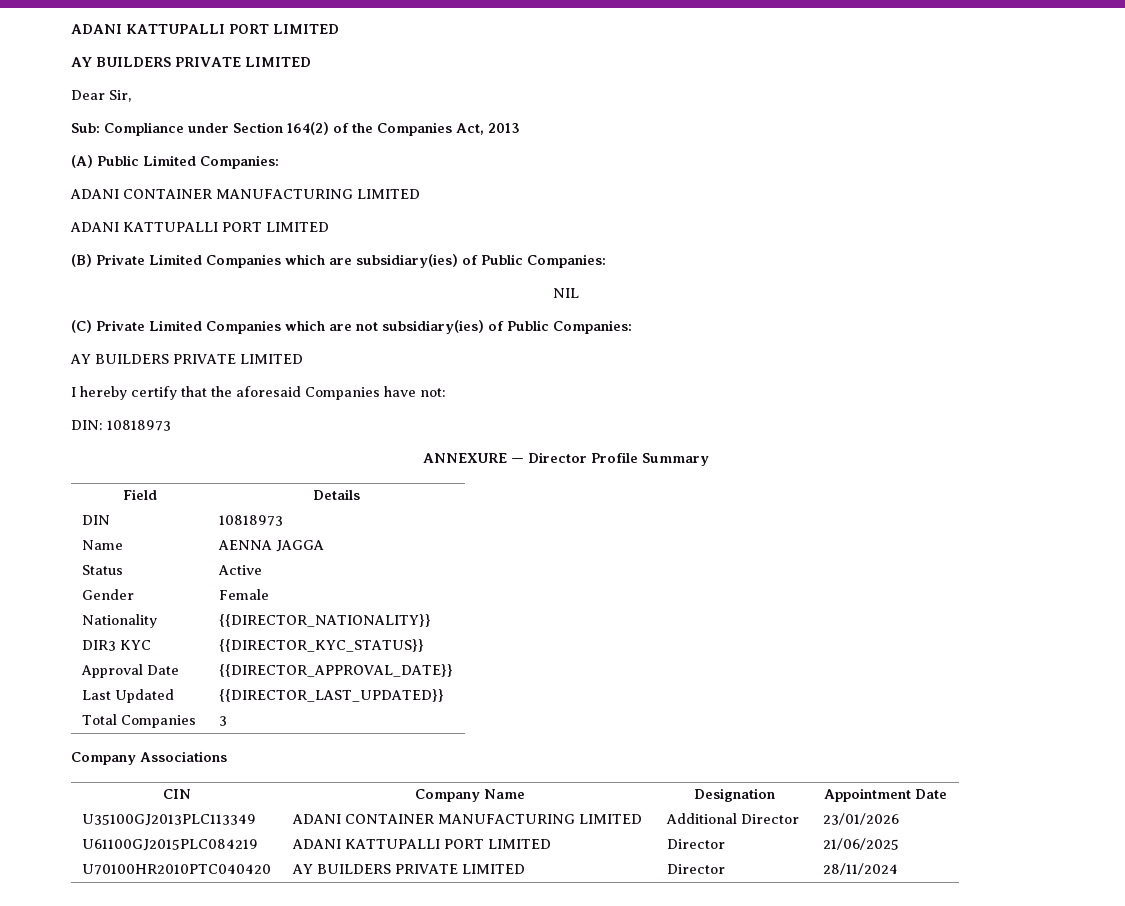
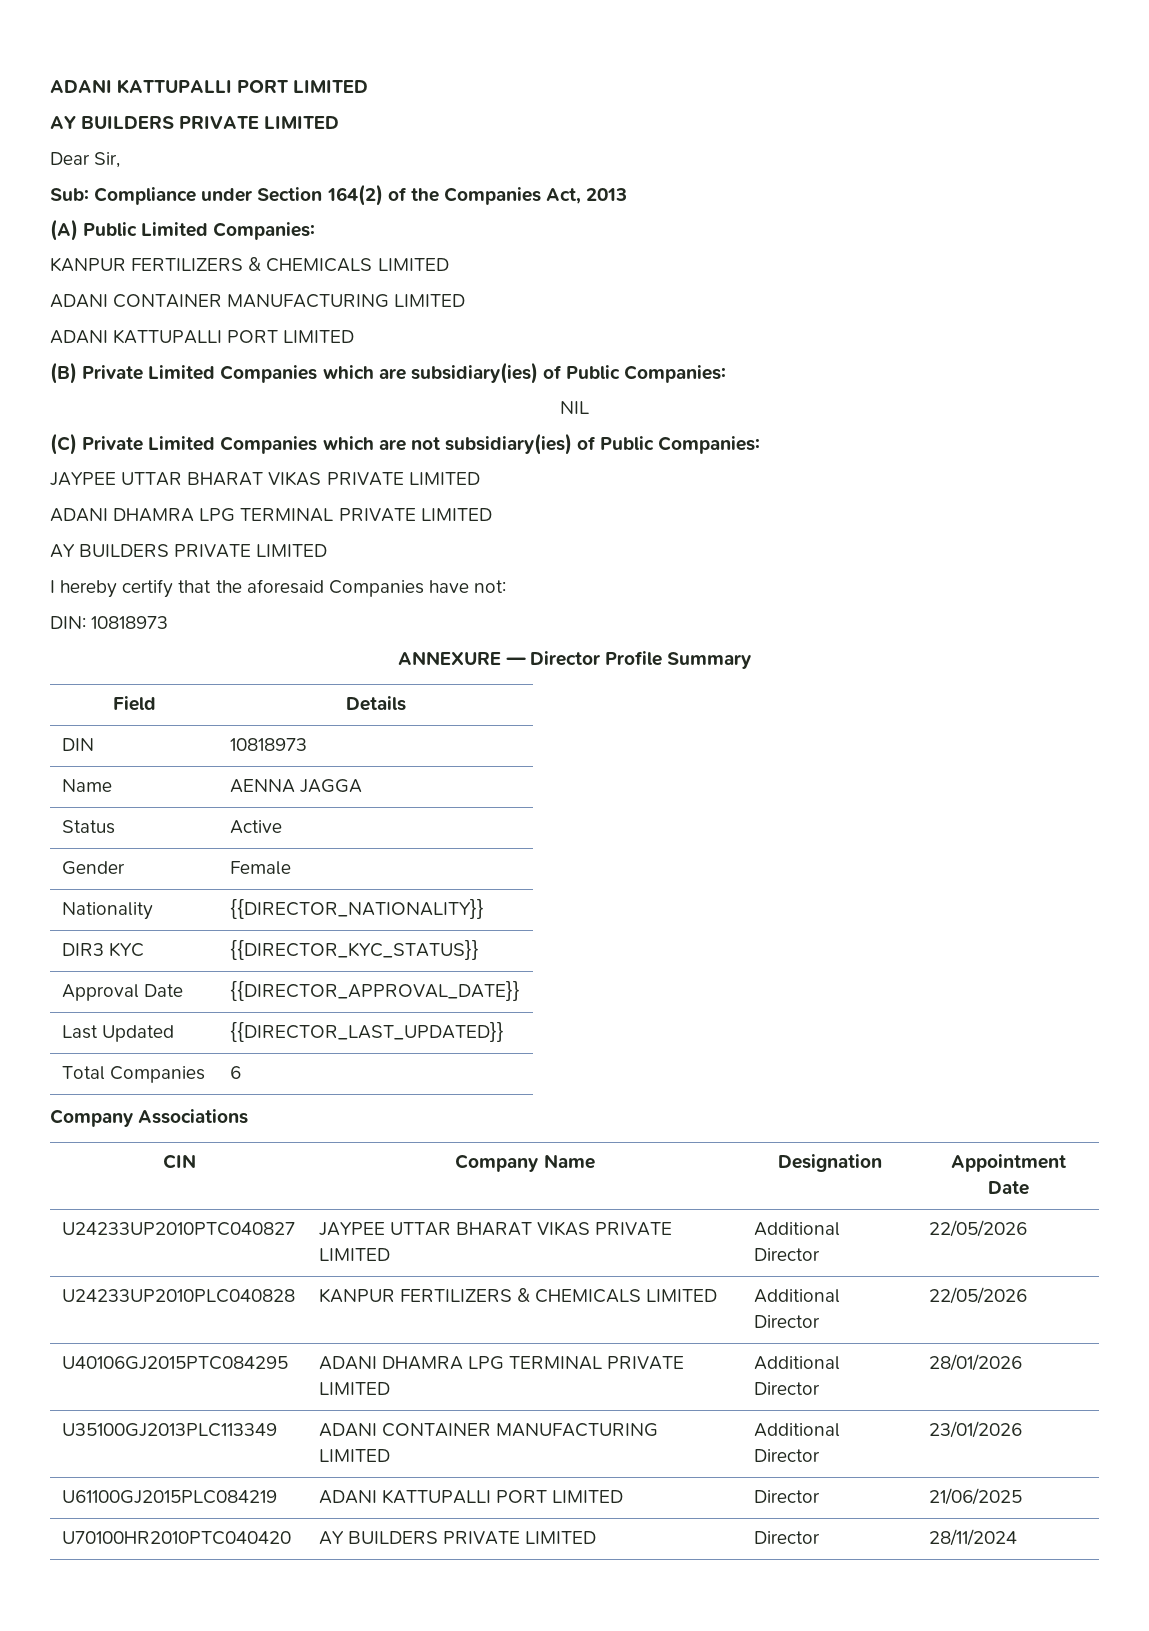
  (A) Public Limited Companies:
+ KANPUR FERTILIZERS & CHEMICALS LIMITED
  (C) Private Limited Companies which are not subsidiary(ies) of Public Companies:
+ JAYPEE UTTAR BHARAT VIKAS PRIVATE LIMITED
+ ADANI DHAMRA LPG TERMINAL PRIVATE LIMITED
- Total Companies | 3
+ Total Companies | 6
+ U24233UP2010PTC040827 | JAYPEE UTTAR BHARAT VIKAS PRIVATE LIMITED | Additional Director | 22/05/2026
+ U24233UP2010PLC040828 | KANPUR FERTILIZERS & CHEMICALS LIMITED | Additional Director | 22/05/2026
+ U40106GJ2015PTC084295 | ADANI DHAMRA LPG TERMINAL PRIVATE LIMITED | Additional Director | 28/01/2026

